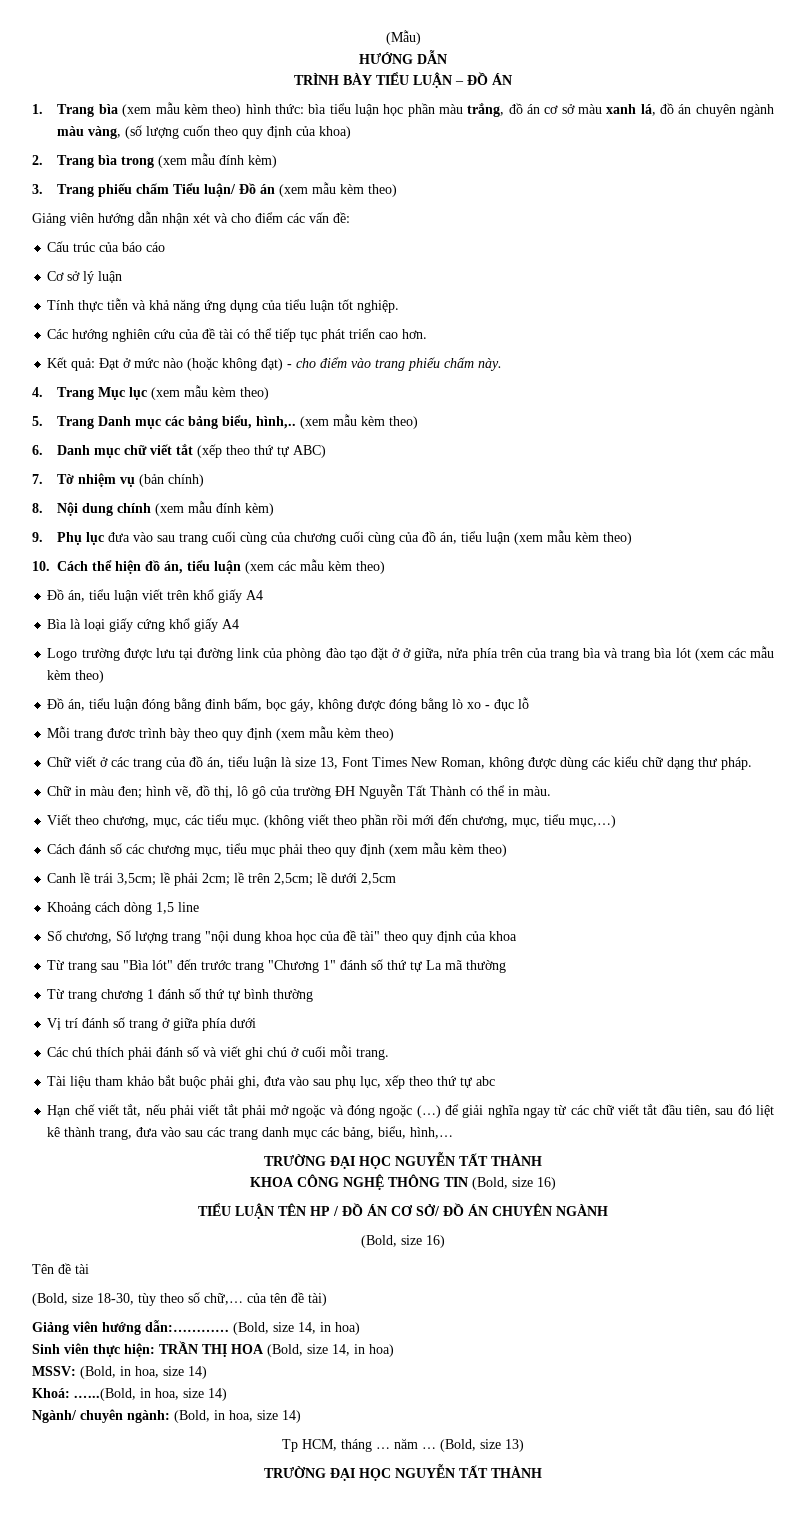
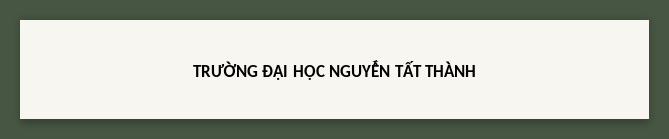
- (Mẫu)
- HƯỚNG DẪN
- TRÌNH BÀY TIỂU LUẬN – ĐỒ ÁN
- 1. Trang bìa (xem mẫu kèm theo) hình thức: bìa tiểu luận học phần màu trắng, đồ án cơ sở màu xanh lá, đồ án chuyên ngành màu vàng, (số lượng cuốn theo quy định của khoa)
- 2. Trang bìa trong (xem mẫu đính kèm)
- 3. Trang phiếu chấm Tiểu luận/ Đồ án (xem mẫu kèm theo)
- Giảng viên hướng dẫn nhận xét và cho điểm các vấn đề:
- Cấu trúc của báo cáo
- Cơ sở lý luận
- Tính thực tiễn và khả năng ứng dụng của tiểu luận tốt nghiệp.
- Các hướng nghiên cứu của đề tài có thể tiếp tục phát triển cao hơn.
- Kết quả: Đạt ở mức nào (hoặc không đạt) - cho điểm vào trang phiếu chấm này.
- 4. Trang Mục lục (xem mẫu kèm theo)
- 5. Trang Danh mục các bảng biểu, hình,.. (xem mẫu kèm theo)
- 6. Danh mục chữ viết tắt (xếp theo thứ tự ABC)
- 7. Tờ nhiệm vụ (bản chính)
- 8. Nội dung chính (xem mẫu đính kèm)
- 9. Phụ lục đưa vào sau trang cuối cùng của chương cuối cùng của đồ án, tiểu luận (xem mẫu kèm theo)
- 10. Cách thể hiện đồ án, tiểu luận (xem các mẫu kèm theo)
- Đồ án, tiểu luận viết trên khổ giấy A4
- Bìa là loại giấy cứng khổ giấy A4
- Logo trường được lưu tại đường link của phòng đào tạo đặt ở ở giữa, nửa phía trên của trang bìa và trang bìa lót (xem các mẫu kèm theo)
- Đồ án, tiểu luận đóng bằng đinh bấm, bọc gáy, không được đóng bằng lò xo - đục lỗ
- Mỗi trang đươc trình bày theo quy định (xem mẫu kèm theo)
- Chữ viết ở các trang của đồ án, tiểu luận là size 13, Font Times New Roman, không được dùng các kiểu chữ dạng thư pháp.
- Chữ in màu đen; hình vẽ, đồ thị, lô gô của trường ĐH Nguyễn Tất Thành có thể in màu.
- Viết theo chương, mục, các tiểu mục. (không viết theo phần rồi mới đến chương, mục, tiểu mục,…)
- Cách đánh số các chương mục, tiểu mục phải theo quy định (xem mẫu kèm theo)
- Canh lề trái 3,5cm; lề phải 2cm; lề trên 2,5cm; lề dưới 2,5cm
- Khoảng cách dòng 1,5 line
- Số chương, Số lượng trang "nội dung khoa học của đề tài" theo quy định của khoa
- Từ trang sau "Bìa lót" đến trước trang "Chương 1" đánh số thứ tự La mã thường
- Từ trang chương 1 đánh số thứ tự bình thường
- Vị trí đánh số trang ở giữa phía dưới
- Các chú thích phải đánh số và viết ghi chú ở cuối mỗi trang.
- Tài liệu tham khảo bắt buộc phải ghi, đưa vào sau phụ lục, xếp theo thứ tự abc
- Hạn chế viết tắt, nếu phải viết tắt phải mở ngoặc và đóng ngoặc (…) để giải nghĩa ngay từ các chữ viết tắt đầu tiên, sau đó liệt kê thành trang, đưa vào sau các trang danh mục các bảng, biểu, hình,…
- TRƯỜNG ĐẠI HỌC NGUYỄN TẤT THÀNH
- KHOA CÔNG NGHỆ THÔNG TIN (Bold, size 16)
- TIỂU LUẬN TÊN HP / ĐỒ ÁN CƠ SỞ/ ĐỒ ÁN CHUYÊN NGÀNH
- (Bold, size 16)
- Tên đề tài
- (Bold, size 18-30, tùy theo số chữ,… của tên đề tài)
- Giảng viên hướng dẫn:………… (Bold, size 14, in hoa)
- Sinh viên thực hiện: TRẦN THỊ HOA (Bold, size 14, in hoa)
- MSSV: (Bold, in hoa, size 14)
- Khoá: .…..(Bold, in hoa, size 14)
- Ngành/ chuyên ngành: (Bold, in hoa, size 14)
- Tp HCM, tháng … năm … (Bold, size 13)

